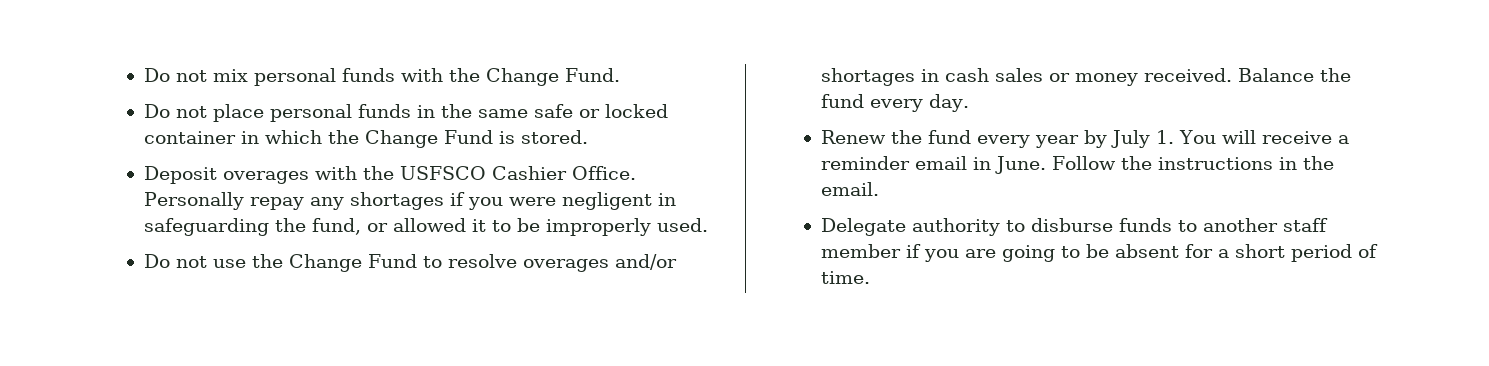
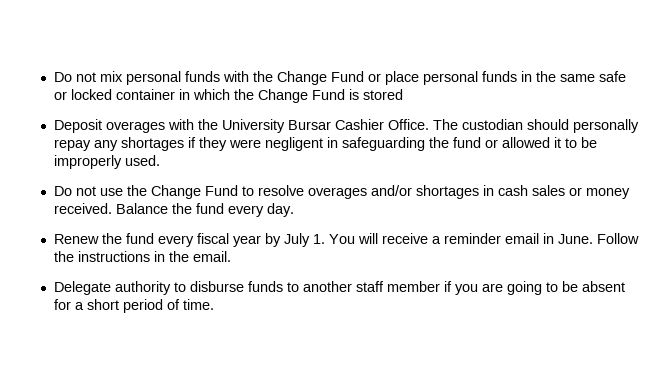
- Do not mix personal funds with the Change Fund.
- Do not place personal funds in the same safe or locked container in which the Change Fund is stored.
+ Do not mix personal funds with the Change Fund or place personal funds in the same safe or locked container in which the Change Fund is stored
- Deposit overages with the USFSCO Cashier Office. Personally repay any shortages if you were negligent in safeguarding the fund, or allowed it to be improperly used.
+ Deposit overages with the University Bursar Cashier Office. The custodian should personally repay any shortages if they were negligent in safeguarding the fund or allowed it to be improperly used.
- Renew the fund every year by July 1. You will receive a reminder email in June.
+ Renew the fund every fiscal year by July 1. You will receive a reminder email in June.

